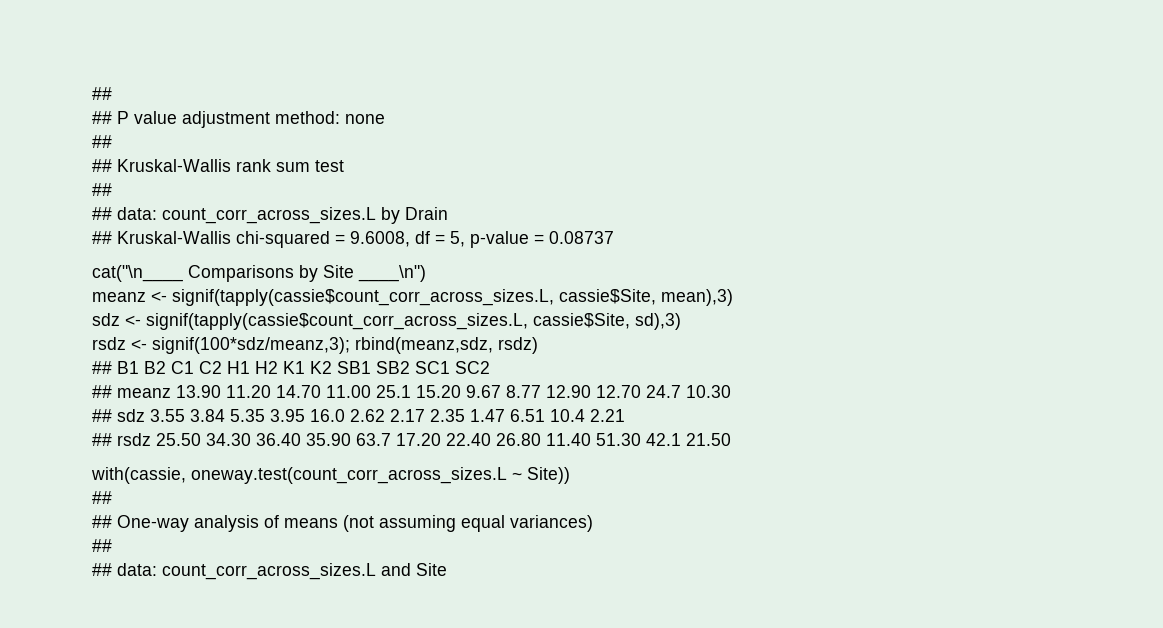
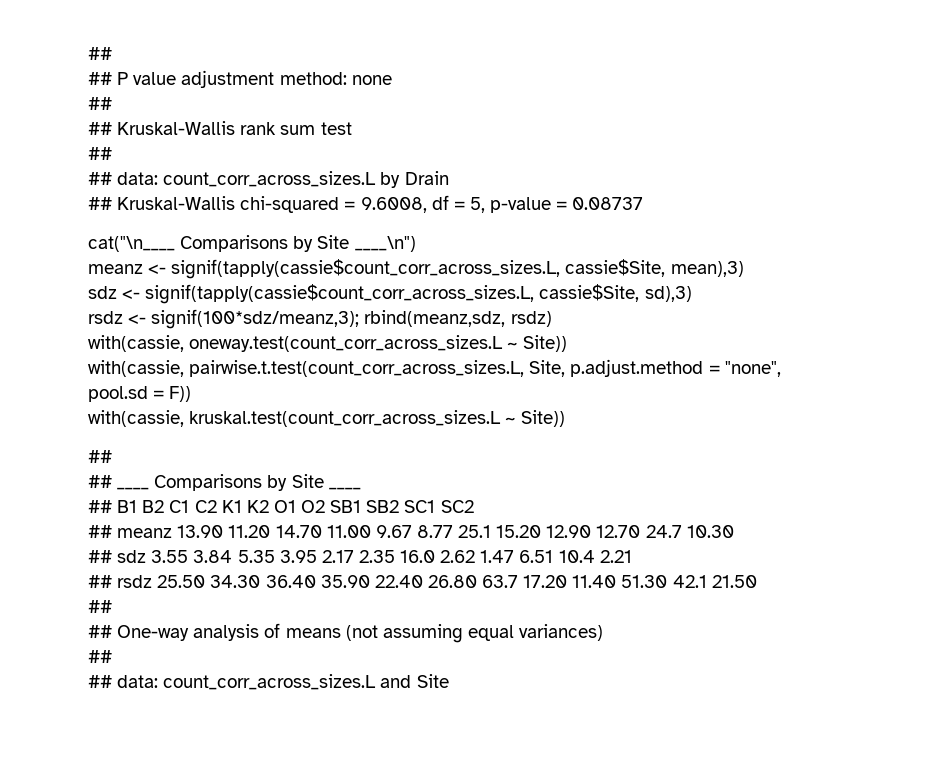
+ with(cassie, oneway.test(count_corr_across_sizes.L ~ Site))
+ with(cassie, pairwise.t.test(count_corr_across_sizes.L, Site, p.adjust.method = "none", pool.sd = F))
+ with(cassie, kruskal.test(count_corr_across_sizes.L ~ Site))
+ ##
+ ## ____ Comparisons by Site ____
- ## B1 B2 C1 C2 H1 H2 K1 K2 SB1 SB2 SC1 SC2
+ ## B1 B2 C1 C2 K1 K2 O1 O2 SB1 SB2 SC1 SC2
- ## meanz 13.90 11.20 14.70 11.00 25.1 15.20 9.67 8.77 12.90 12.70 24.7 10.30
+ ## meanz 13.90 11.20 14.70 11.00 9.67 8.77 25.1 15.20 12.90 12.70 24.7 10.30
- ## sdz 3.55 3.84 5.35 3.95 16.0 2.62 2.17 2.35 1.47 6.51 10.4 2.21
+ ## sdz 3.55 3.84 5.35 3.95 2.17 2.35 16.0 2.62 1.47 6.51 10.4 2.21
- ## rsdz 25.50 34.30 36.40 35.90 63.7 17.20 22.40 26.80 11.40 51.30 42.1 21.50
+ ## rsdz 25.50 34.30 36.40 35.90 22.40 26.80 63.7 17.20 11.40 51.30 42.1 21.50
- with(cassie, oneway.test(count_corr_across_sizes.L ~ Site))

